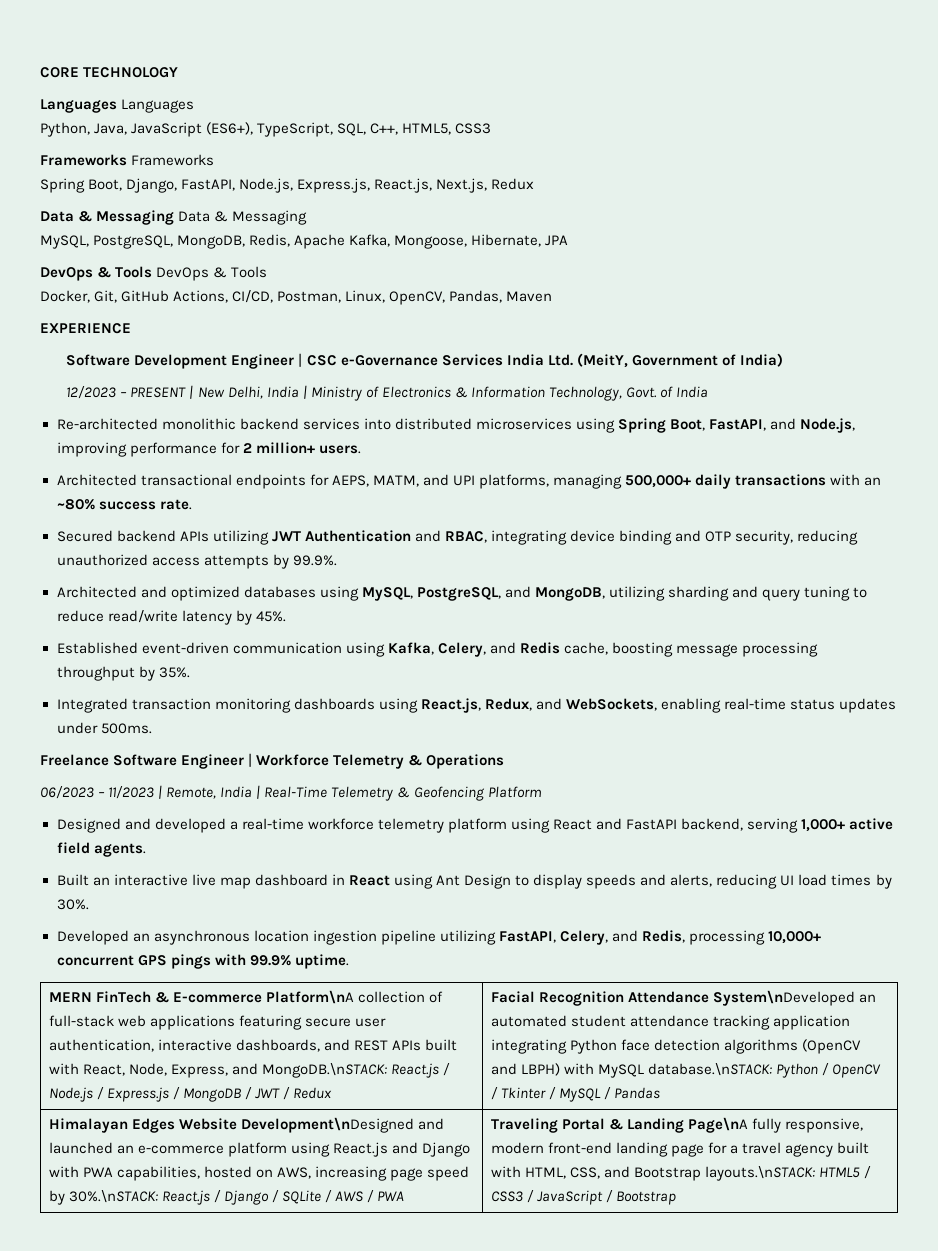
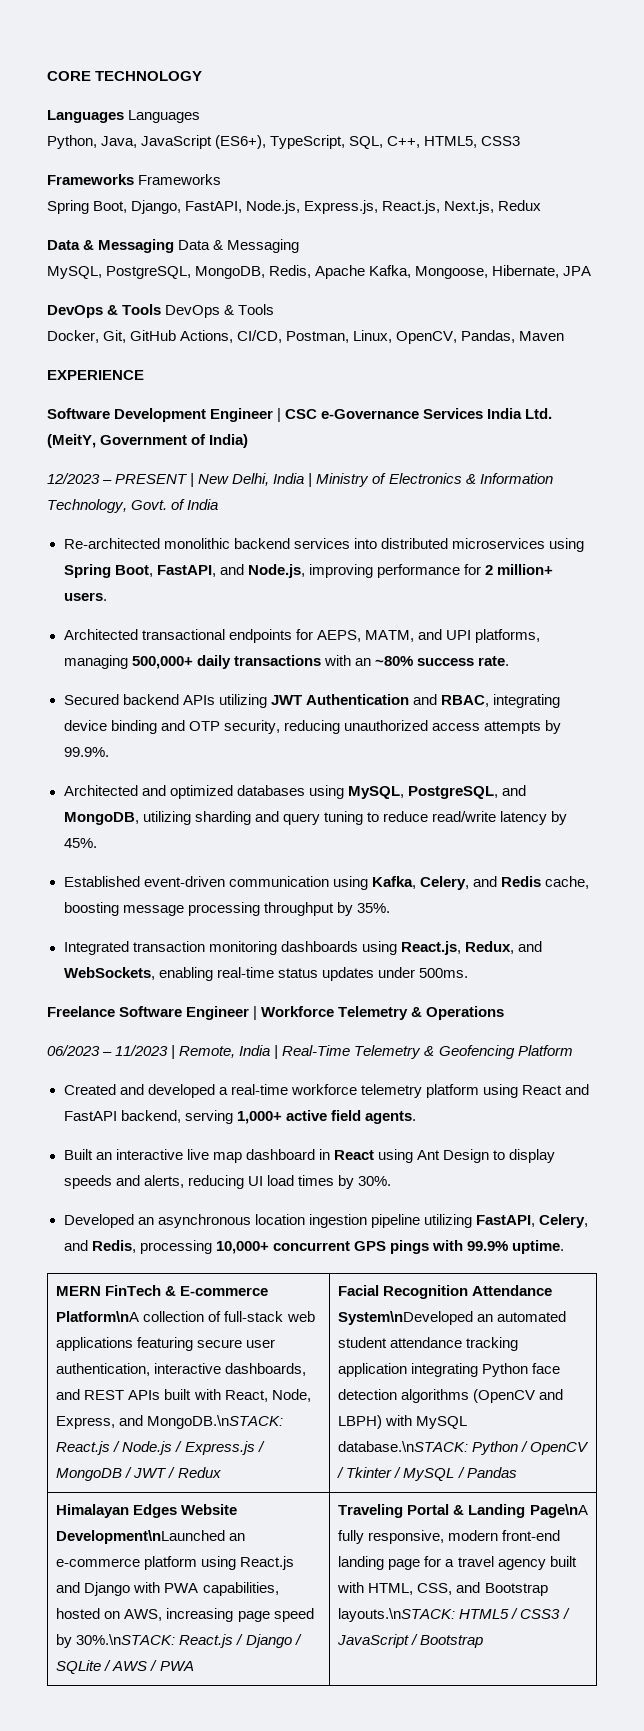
- Designed and developed a real-time workforce telemetry platform using React and FastAPI backend, serving 1,000+ active field agents.
+ Created and developed a real-time workforce telemetry platform using React and FastAPI backend, serving 1,000+ active field agents.
- Himalayan Edges Website Development\nDesigned and launched an e-commerce platform using React.js and Django with PWA capabilities, hosted on AWS, increasing page speed by 30%.\nSTACK: React.js / Django / SQLite / AWS / PWA
+ Himalayan Edges Website Development\nLaunched an e-commerce platform using React.js and Django with PWA capabilities, hosted on AWS, increasing page speed by 30%.\nSTACK: React.js / Django / SQLite / AWS / PWA

